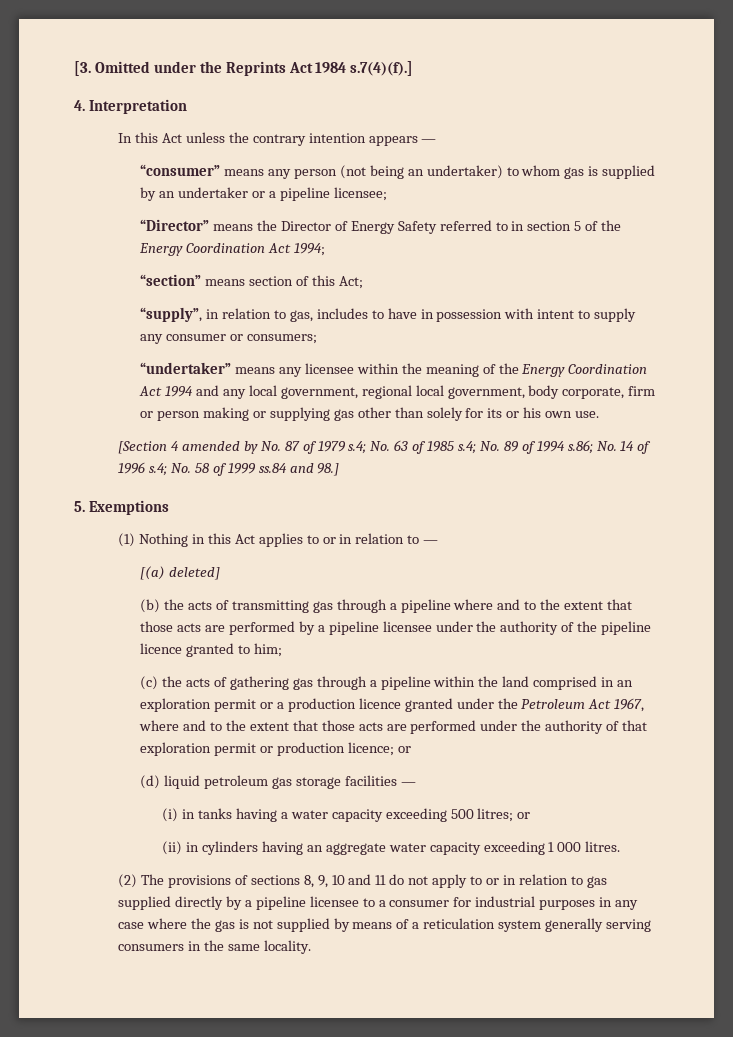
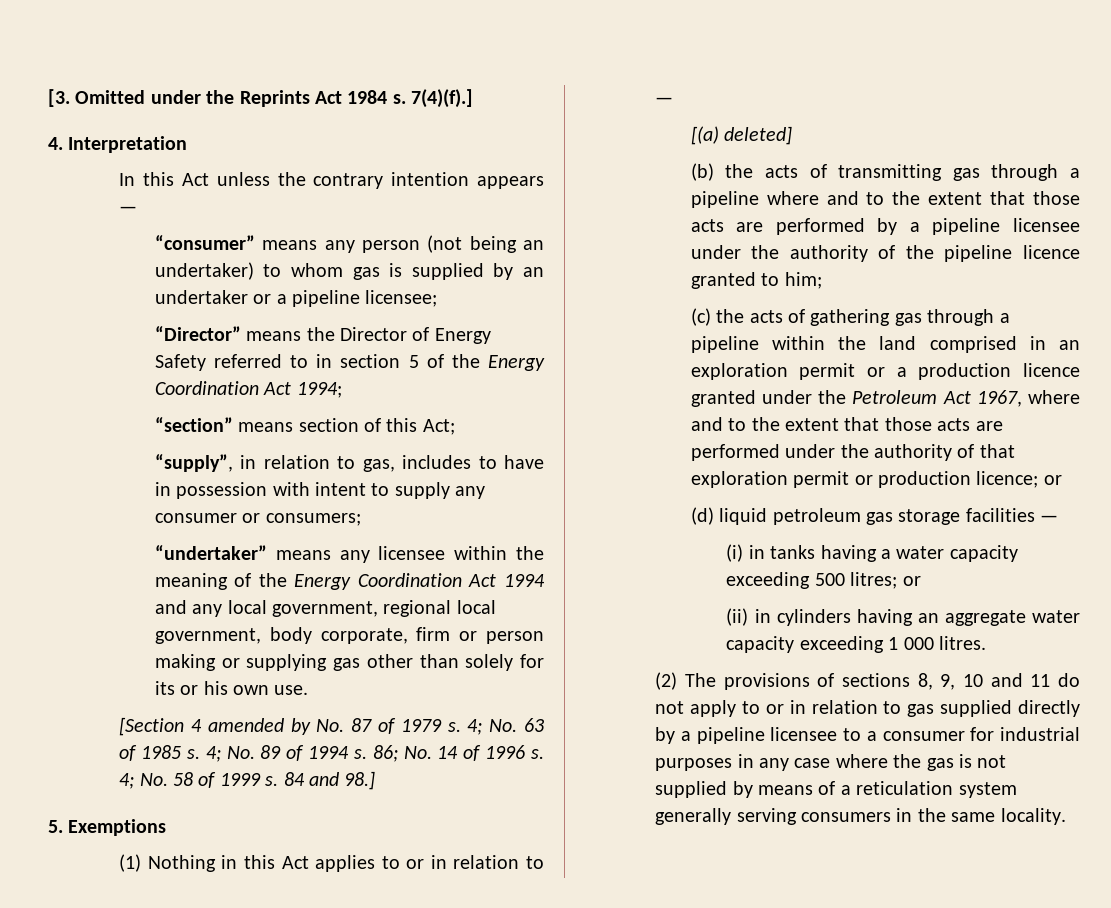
- [3. Omitted under the Reprints Act 1984 s.7(4)(f).]
+ [3. Omitted under the Reprints Act 1984 s. 7(4)(f).]
- [Section 4 amended by No. 87 of 1979 s.4; No. 63 of 1985 s.4; No. 89 of 1994 s.86; No. 14 of 1996 s.4; No. 58 of 1999 ss.84 and 98.]
+ [Section 4 amended by No. 87 of 1979 s. 4; No. 63 of 1985 s. 4; No. 89 of 1994 s. 86; No. 14 of 1996 s. 4; No. 58 of 1999 s. 84 and 98.]

